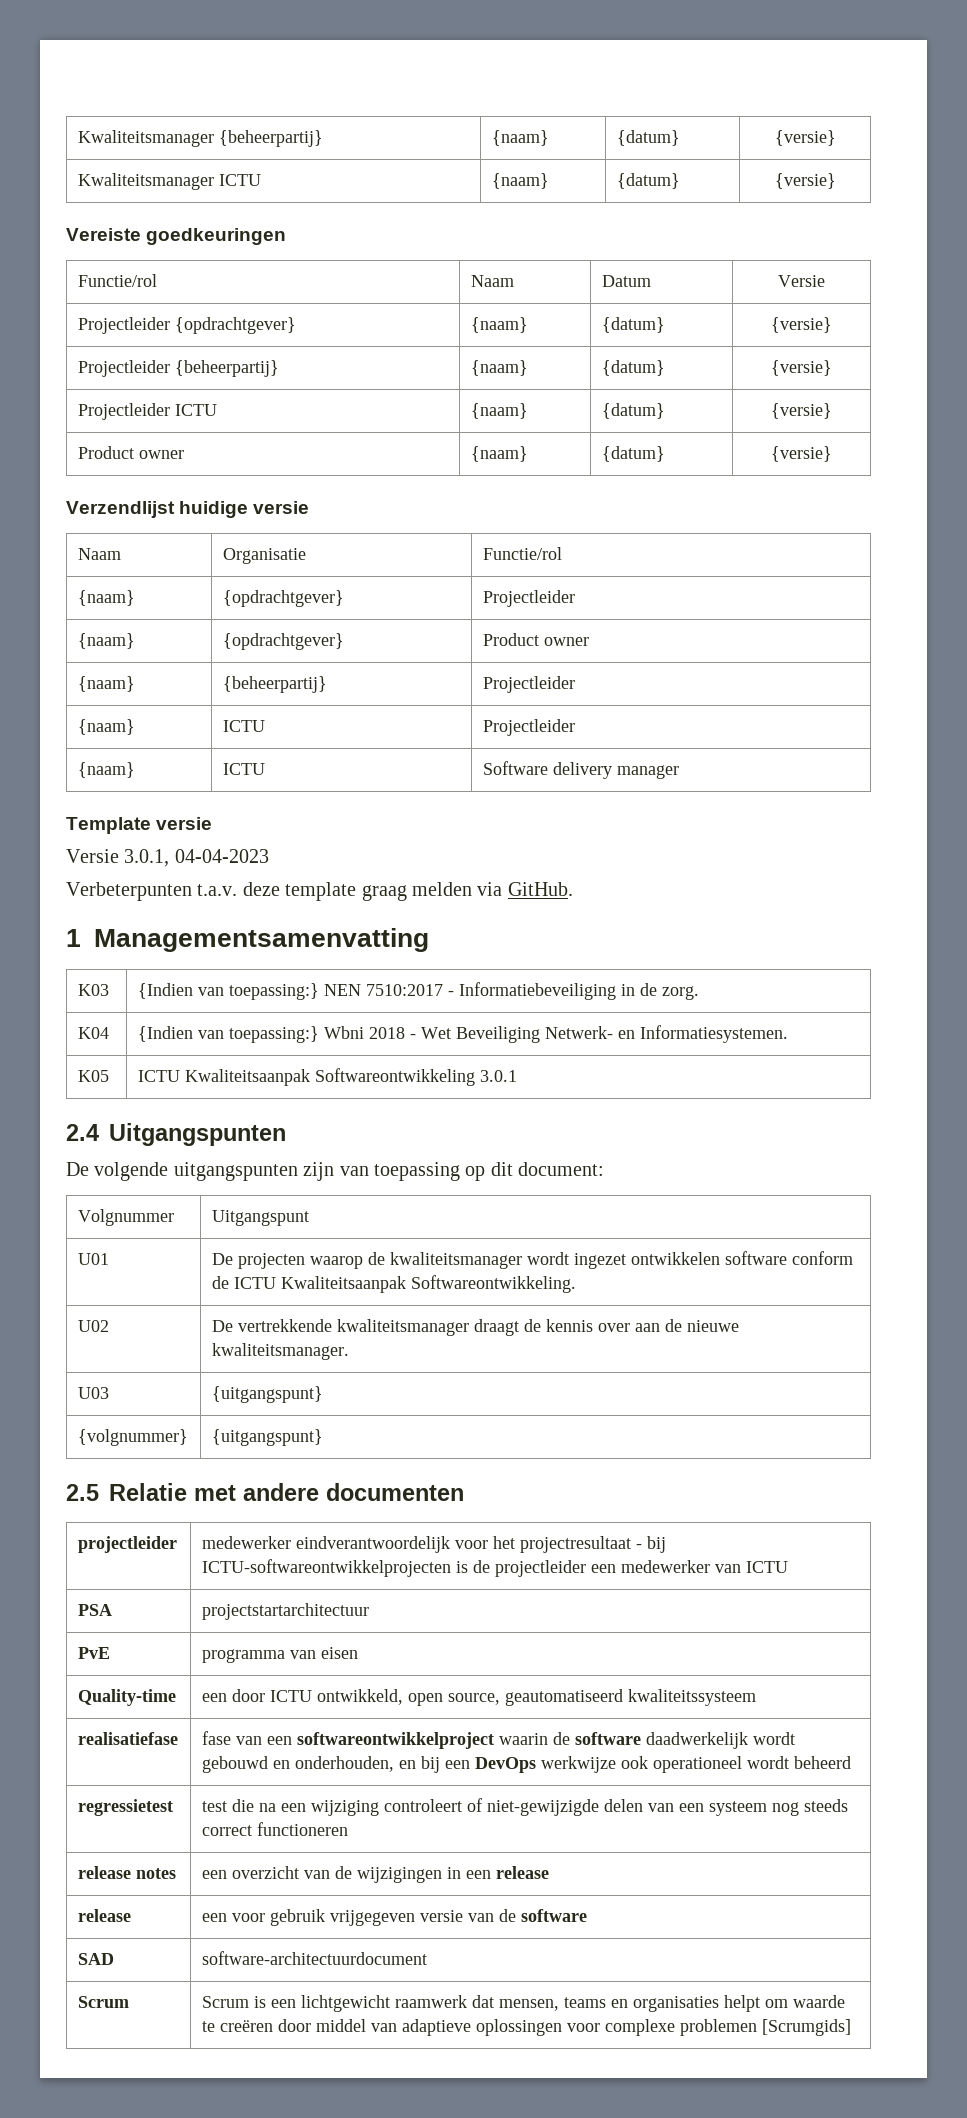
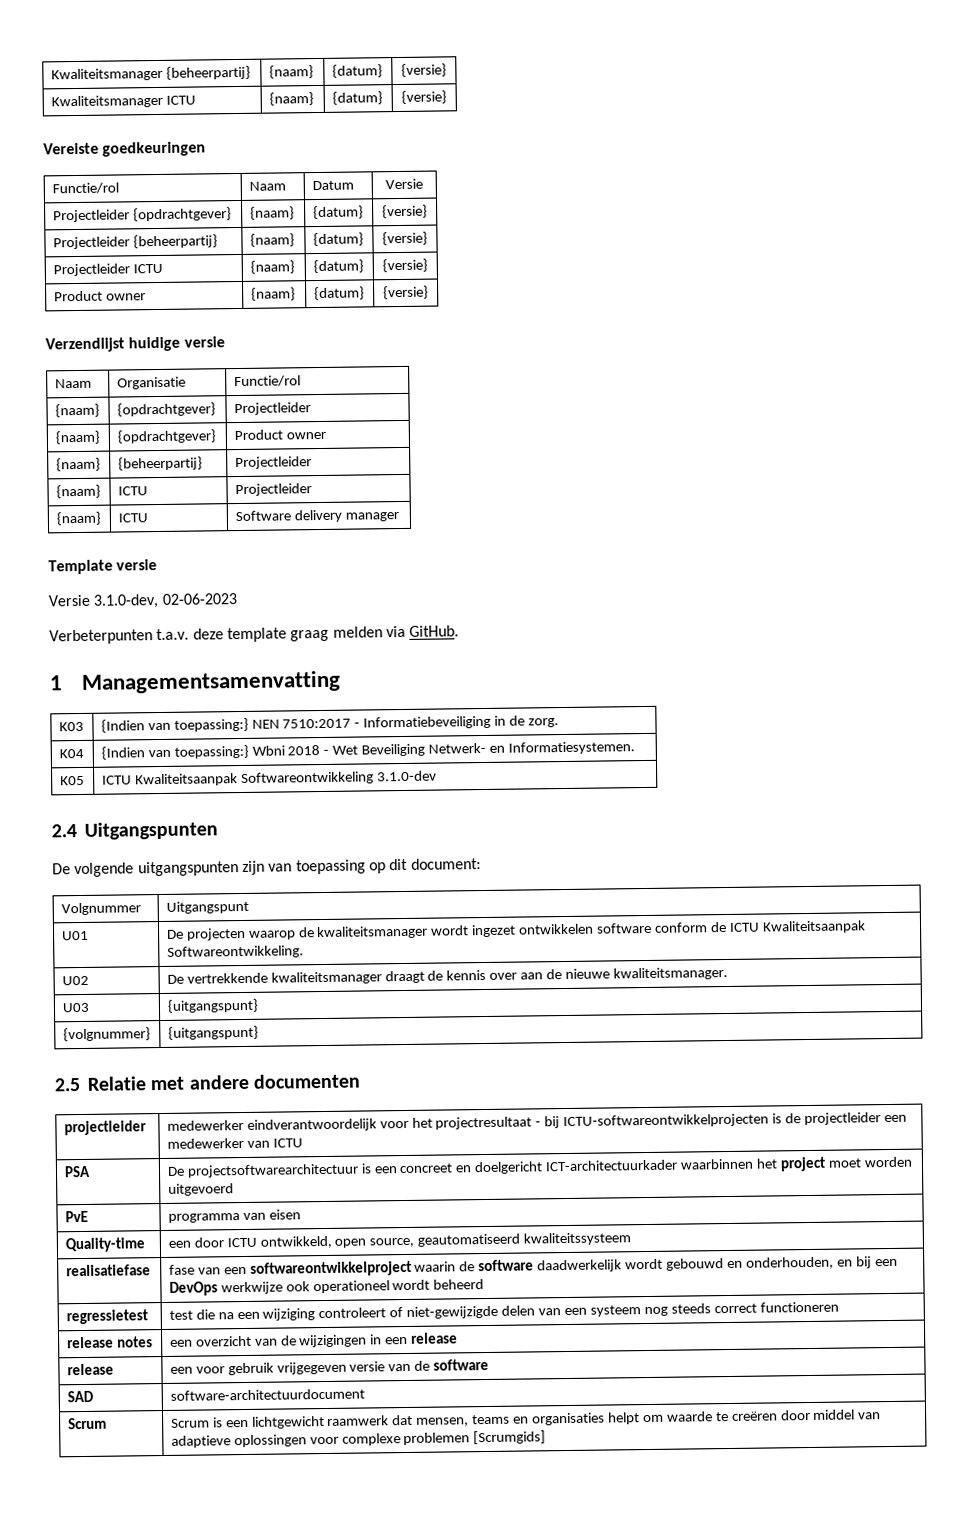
- Versie 3.0.1, 04-04-2023
+ Versie 3.1.0-dev, 02-06-2023
- K05 | ICTU Kwaliteitsaanpak Softwareontwikkeling 3.0.1
+ K05 | ICTU Kwaliteitsaanpak Softwareontwikkeling 3.1.0-dev
- PSA | projectstartarchitectuur
+ PSA | De projectsoftwarearchitectuur is een concreet en doelgericht ICT-architectuurkader waarbinnen het project moet worden uitgevoerd

